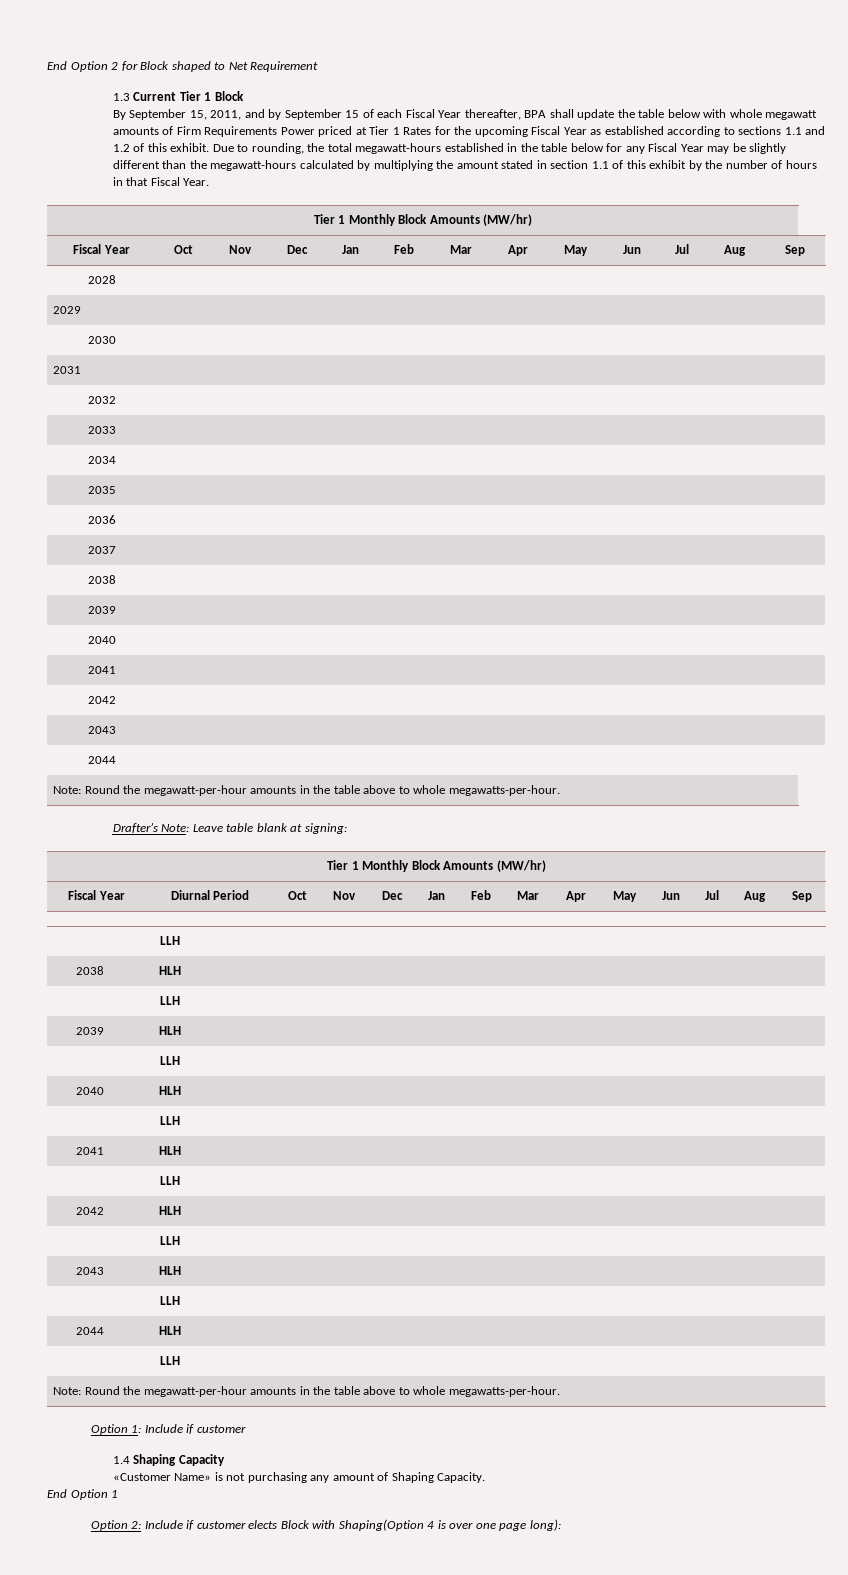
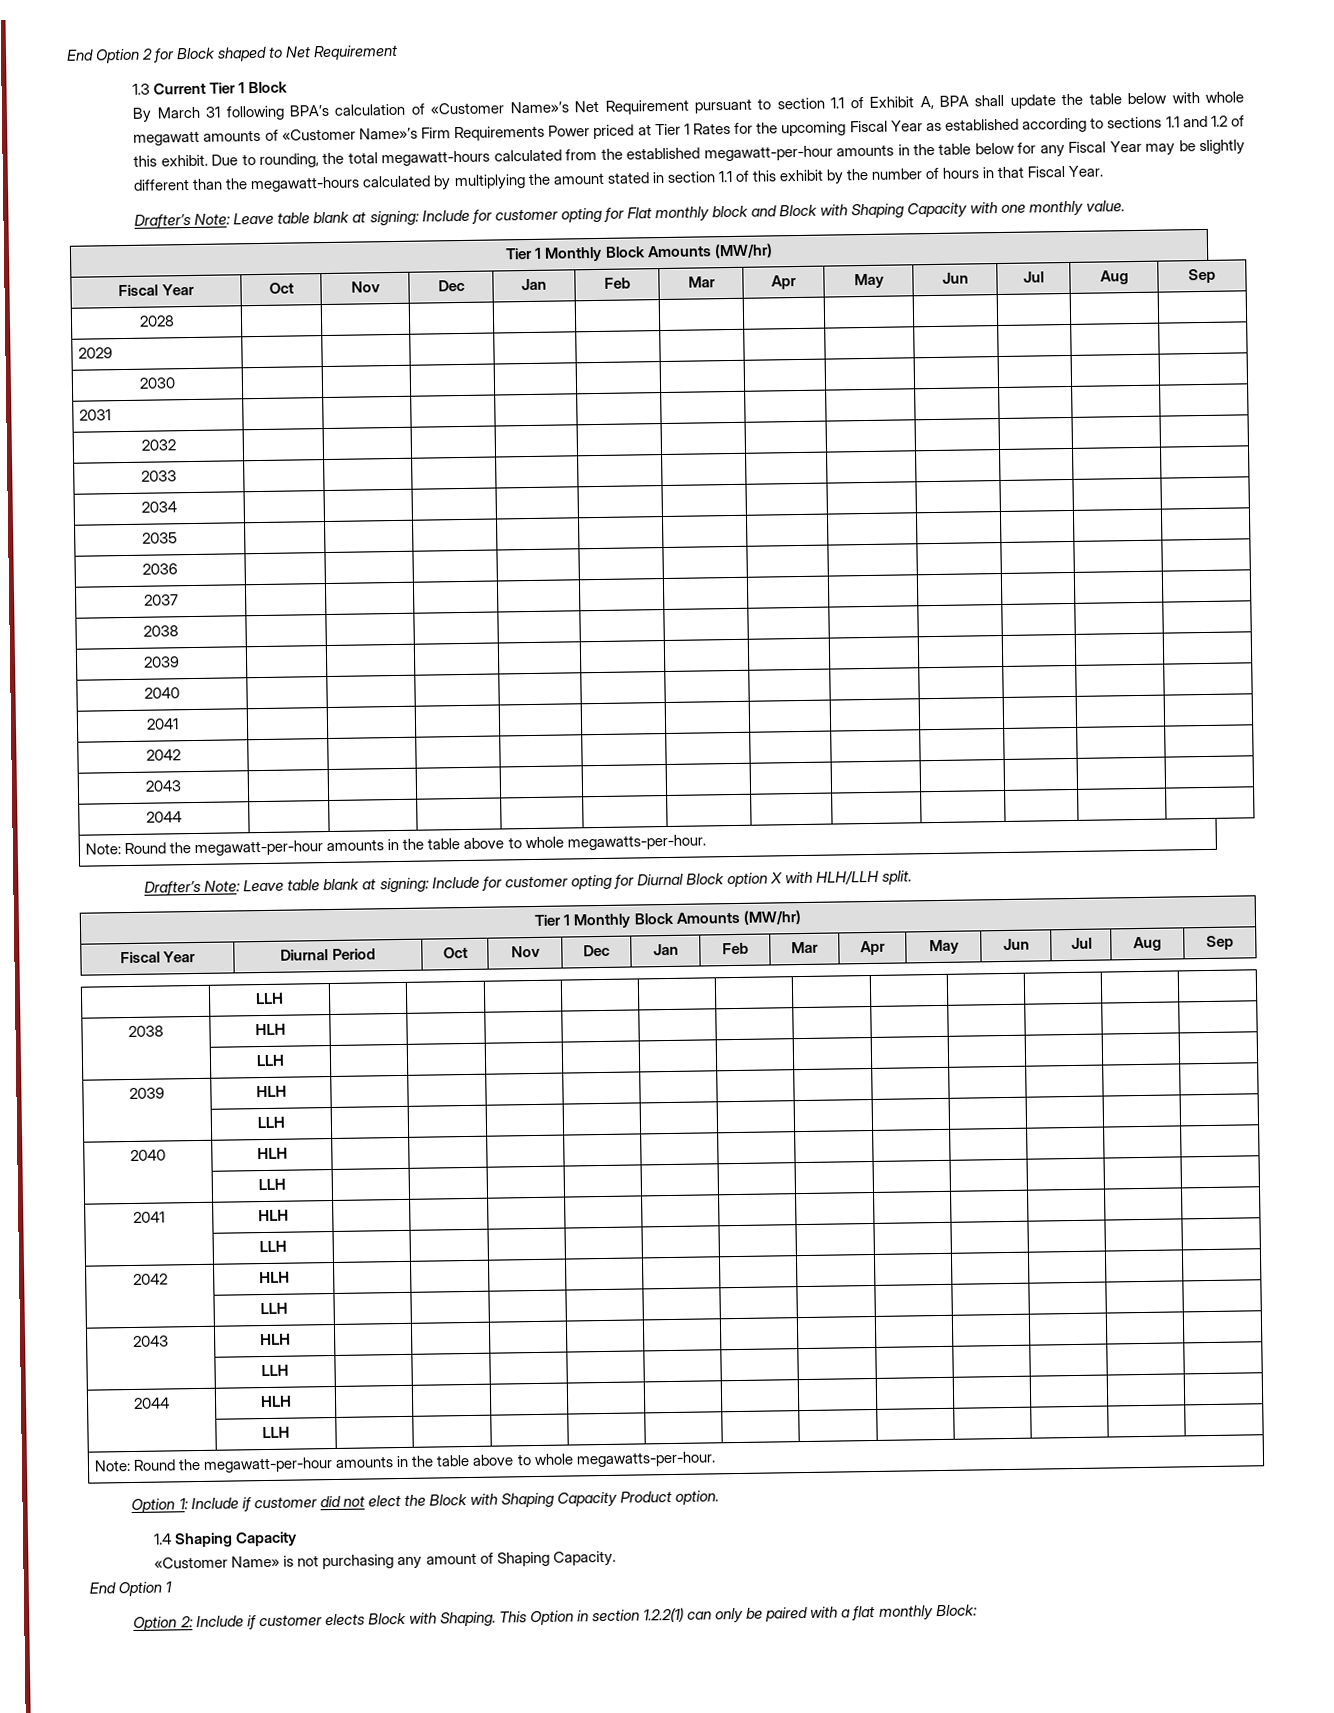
- By September 15, 2011, and by September 15 of each Fiscal Year thereafter, BPA shall update the table below with whole megawatt amounts of Firm Requirements Power priced at Tier 1 Rates for the upcoming Fiscal Year as established according to sections 1.1 and 1.2 of this exhibit.
+ By March 31 following BPA’s calculation of «Customer Name»’s Net Requirement pursuant to section 1.1 of Exhibit A, BPA shall update the table below with whole megawatt amounts of «Customer Name»’s Firm Requirements Power priced at Tier 1 Rates for the upcoming Fiscal Year as established according to sections 1.1 and 1.2 of this exhibit.
- Due to rounding, the total megawatt-hours established in the table below for any Fiscal Year may be slightly different than the megawatt-hours calculated by multiplying the amount stated in section 1.1 of this exhibit by the number of hours in that Fiscal Year.
+ Due to rounding, the total megawatt-hours calculated from the established megawatt-per-hour amounts in the table below for any Fiscal Year may be slightly different than the megawatt-hours calculated by multiplying the amount stated in section 1.1 of this exhibit by the number of hours in that Fiscal Year.
+ Drafter’s Note: Leave table blank at signing: Include for customer opting for Flat monthly block and Block with Shaping Capacity with one monthly value.
- Drafter’s Note: Leave table blank at signing:
+ Drafter’s Note: Leave table blank at signing: Include for customer opting for Diurnal Block option X with HLH/LLH split.
- Option 1: Include if customer
+ Option 1: Include if customer did not elect the Block with Shaping Capacity Product option.
- Option 2: Include if customer elects Block with Shaping(Option 4 is over one page long):
+ Option 2: Include if customer elects Block with Shaping. This Option in section 1.2.2(1) can only be paired with a flat monthly Block:

